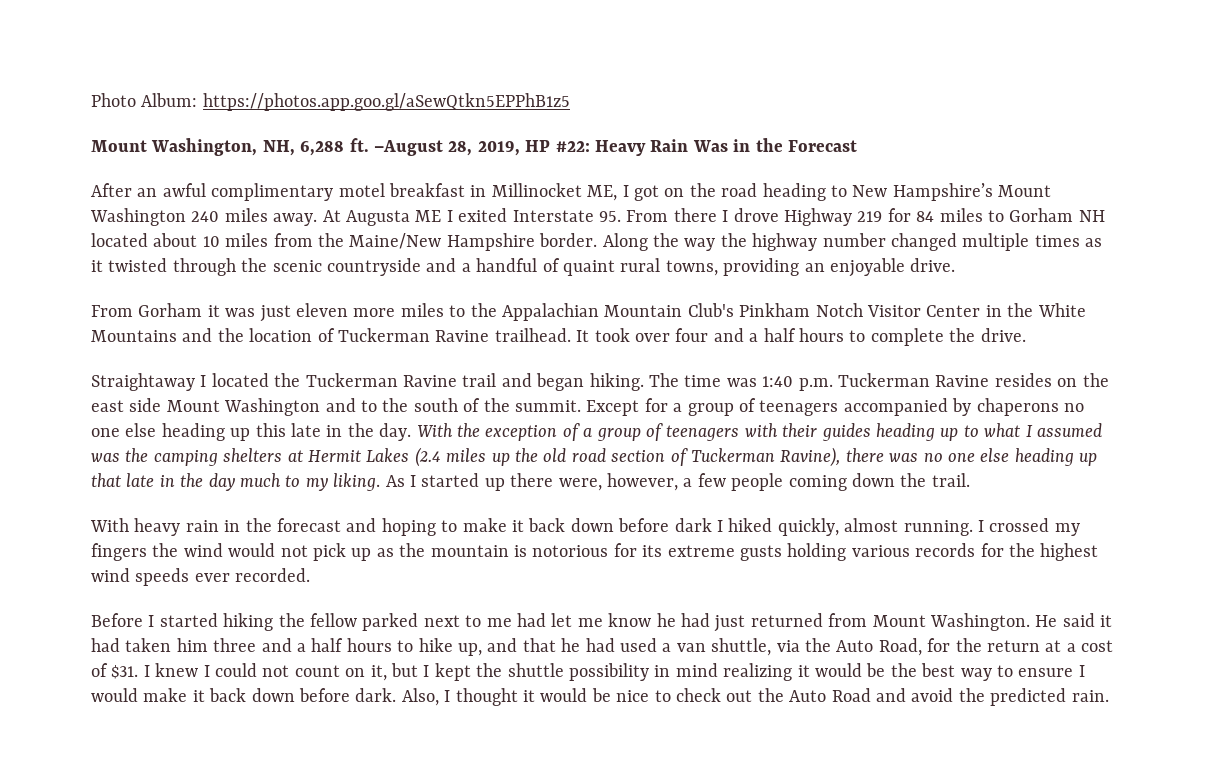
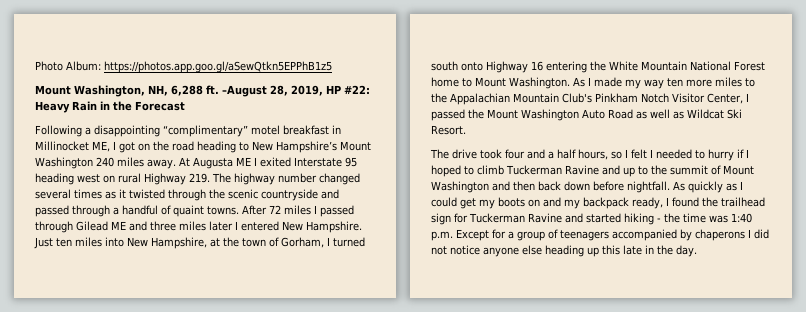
- –August 28, 2019, HP #22: Heavy Rain Was in the Forecast
+ –August 28, 2019, HP #22: Heavy Rain in the Forecast
- After an awful complimentary motel breakfast in Millinocket ME, I got on the road heading to New Hampshire’s Mount Washington 240 miles away.
+ Following a disappointing “complimentary” motel breakfast in Millinocket ME, I got on the road heading to New Hampshire’s Mount Washington 240 miles away.
- At Augusta ME I exited Interstate 95. From there I drove Highway 219 for 84 miles to Gorham NH located about 10 miles from the Maine/New Hampshire border. Along the way the highway number changed multiple times as it twisted through the scenic countryside and a handful of quaint rural towns, providing an enjoyable drive.
- From Gorham it was just eleven more miles to the Appalachian Mountain Club's Pinkham Notch Visitor Center in the White Mountains and the location of Tuckerman Ravine trailhead. It took over four and a half hours to complete the drive.
- Straightaway I located the Tuckerman Ravine trail and began hiking. The time was 1:40 p.m. Tuckerman Ravine resides on the east side Mount Washington and to the south of the summit. Except for a group of teenagers accompanied by chaperons no one else heading up this late in the day. With the exception of a group of teenagers with their guides heading up to what I assumed was the camping shelters at Hermit Lakes (2.4 miles up the old road section of Tuckerman Ravine), there was no one else heading up that late in the day much to my liking. As I started up there were, however, a few people coming down the trail.
- With heavy rain in the forecast and hoping to make it back down before dark I hiked quickly, almost running. I crossed my fingers the wind would not pick up as the mountain is notorious for its extreme gusts holding various records for the highest wind speeds ever recorded.
- Before I started hiking the fellow parked next to me had let me know he had just returned from Mount Washington. He said it had taken him three and a half hours to hike up, and that he had used a van shuttle, via the Auto Road, for the return at a cost of $31. I knew I could not count on it, but I kept the shuttle possibility in mind realizing it would be the best way to ensure I would make it back down before dark. Also, I thought it would be nice to check out the Auto Road and avoid the predicted rain.
+ At Augusta ME I exited Interstate 95 heading west on rural Highway 219. The highway number changed several times as it twisted through the scenic countryside and passed through a handful of quaint towns. After 72 miles I passed through Gilead ME and three miles later I entered New Hampshire. Just ten miles into New Hampshire, at the town of Gorham, I turned south onto Highway 16 entering the White Mountain National Forest home to Mount Washington. As I made my way ten more miles to the Appalachian Mountain Club's Pinkham Notch Visitor Center, I passed the Mount Washington Auto Road as well as Wildcat Ski Resort.
+ The drive took four and a half hours, so I felt I needed to hurry if I hoped to climb Tuckerman Ravine and up to the summit of Mount Washington and then back down before nightfall. As quickly as I could get my boots on and my backpack ready, I found the trailhead sign for Tuckerman Ravine and started hiking - the time was 1:40 p.m. Except for a group of teenagers accompanied by chaperons I did not notice anyone else heading up this late in the day.

